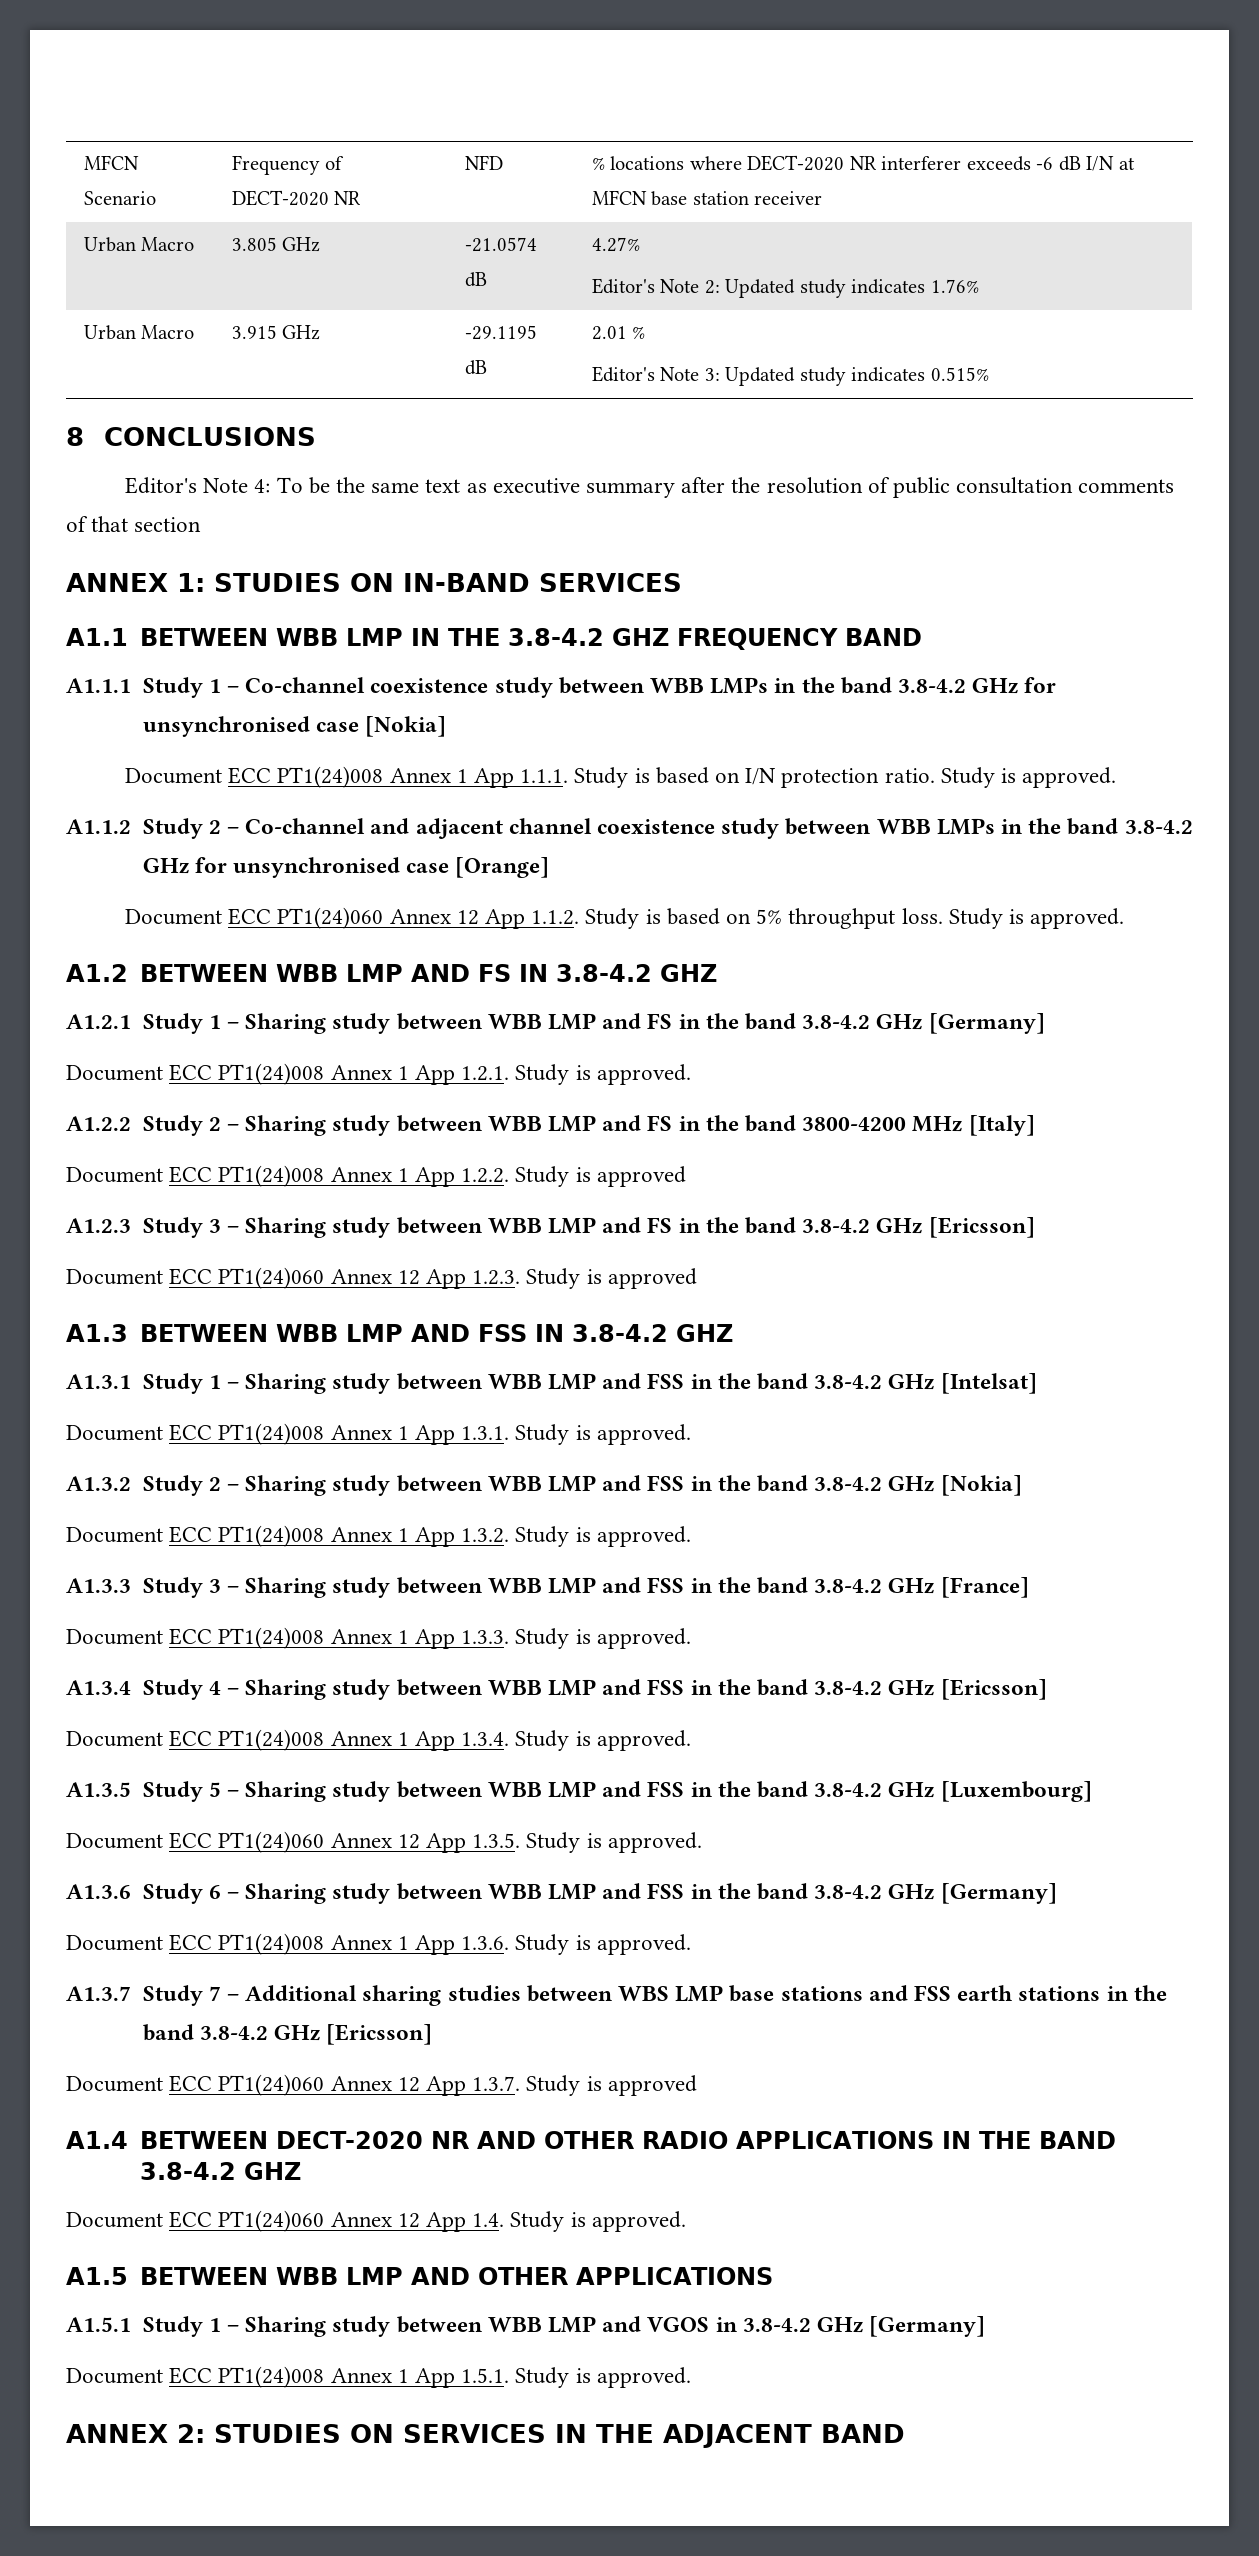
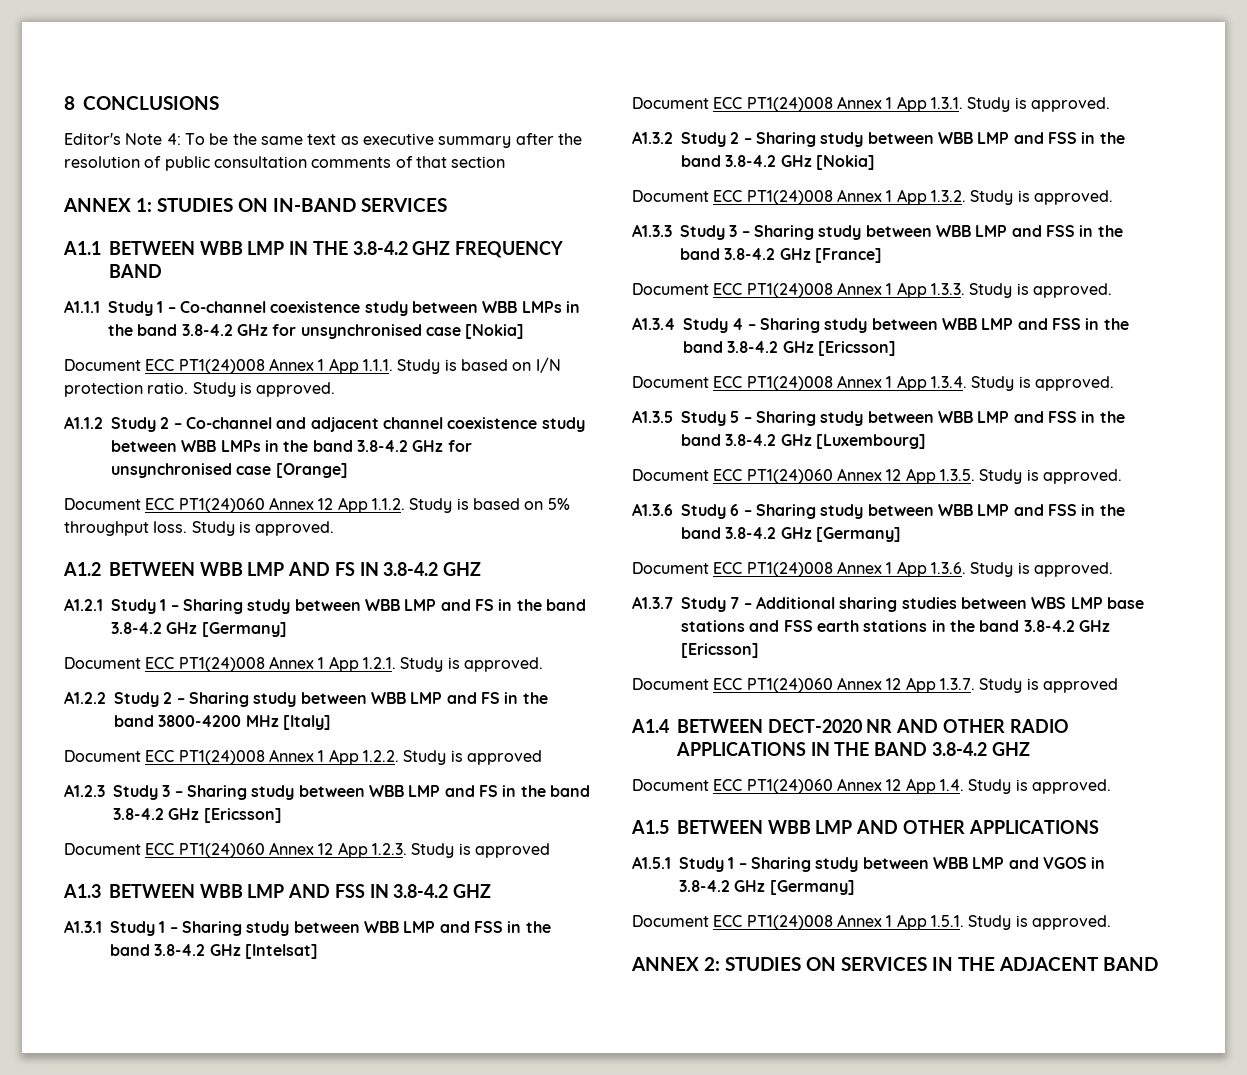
- MFCN Scenario | Frequency of DECT-2020 NR | NFD | % locations where DECT-2020 NR interferer exceeds -6 dB I/N at MFCN base station receiver
- Urban Macro | 3.805 GHz | -21.0574 dB | 4.27%
- Editor's Note 2: Updated study indicates 1.76%
- Urban Macro | 3.915 GHz | -29.1195 dB | 2.01 %
- Editor's Note 3: Updated study indicates 0.515%

